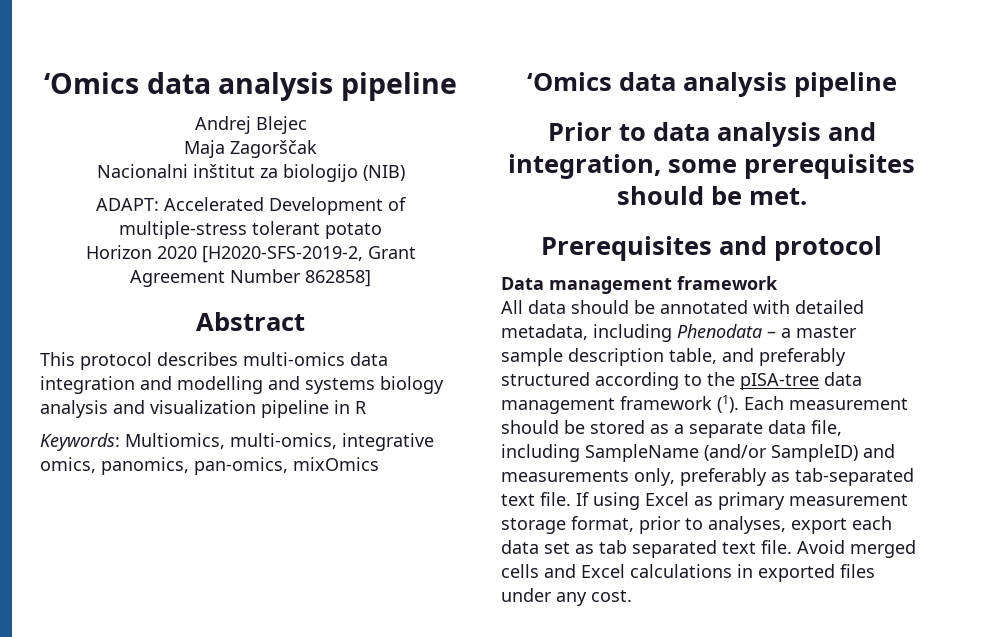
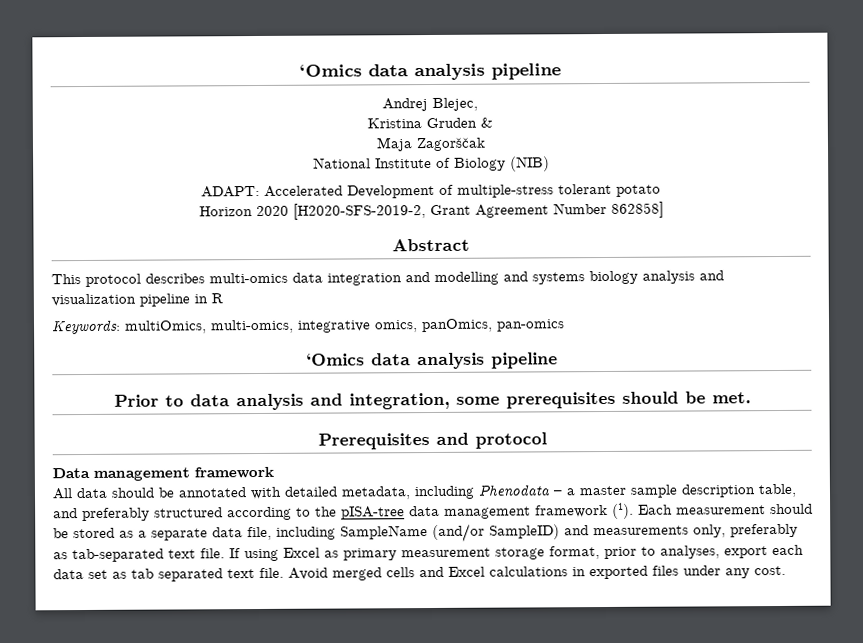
- Andrej Blejec
+ Andrej Blejec,
+ Kristina Gruden &
  Maja Zagorščak
- Nacionalni inštitut za biologijo (NIB)
+ National Institute of Biology (NIB)
- Keywords: Multiomics, multi-omics, integrative omics, panomics, pan-omics, mixOmics
+ Keywords: multiOmics, multi-omics, integrative omics, panOmics, pan-omics

